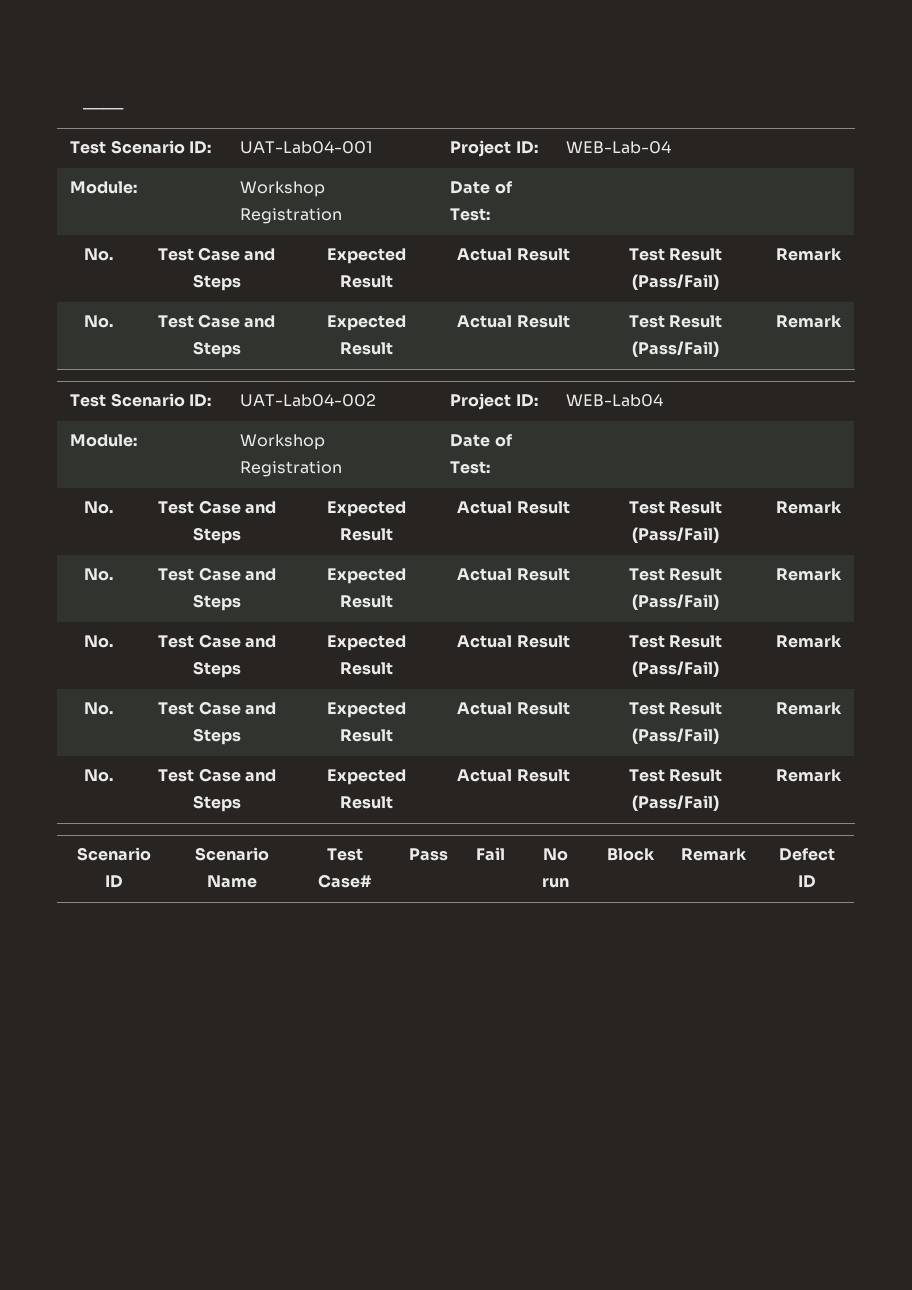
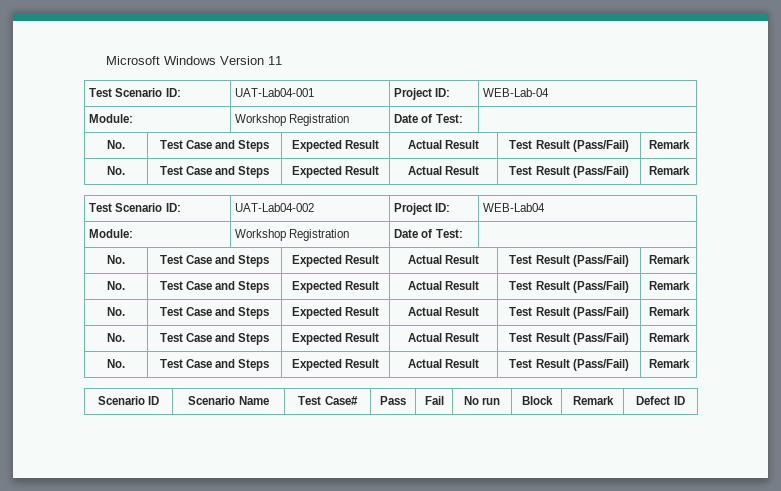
- ____
+ Microsoft Windows Version 11

